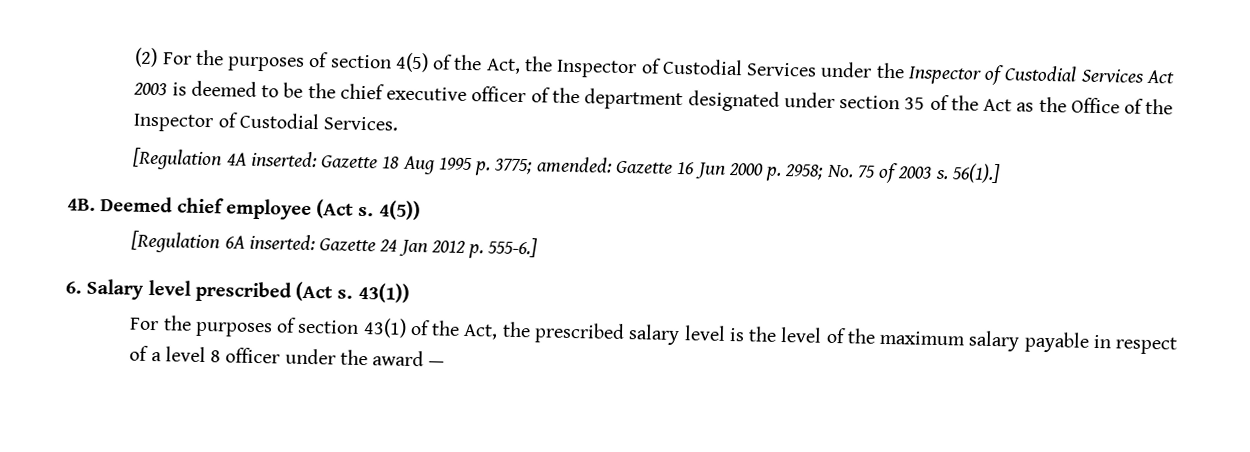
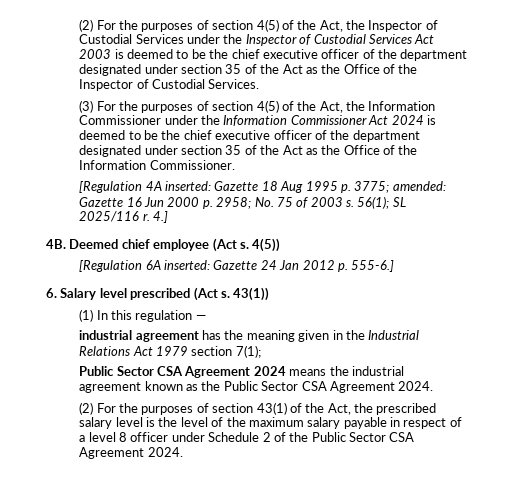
+ (3) For the purposes of section 4(5) of the Act, the Information Commissioner under the Information Commissioner Act 2024 is deemed to be the chief executive officer of the department designated under section 35 of the Act as the Office of the Information Commissioner.
- 56(1).]
+ 56(1); SL 2025/116 r. 4.]
- For the purposes of section 43(1) of the Act, the prescribed salary level is the level of the maximum salary payable in respect of a level 8 officer under the award —
+ (1) In this regulation —
+ industrial agreement has the meaning given in the Industrial Relations Act 1979 section 7(1);
+ Public Sector CSA Agreement 2024 means the industrial agreement known as the Public Sector CSA Agreement 2024.
+ (2) For the purposes of section 43(1) of the Act, the prescribed salary level is the level of the maximum salary payable in respect of a level 8 officer under Schedule 2 of the Public Sector CSA Agreement 2024.

